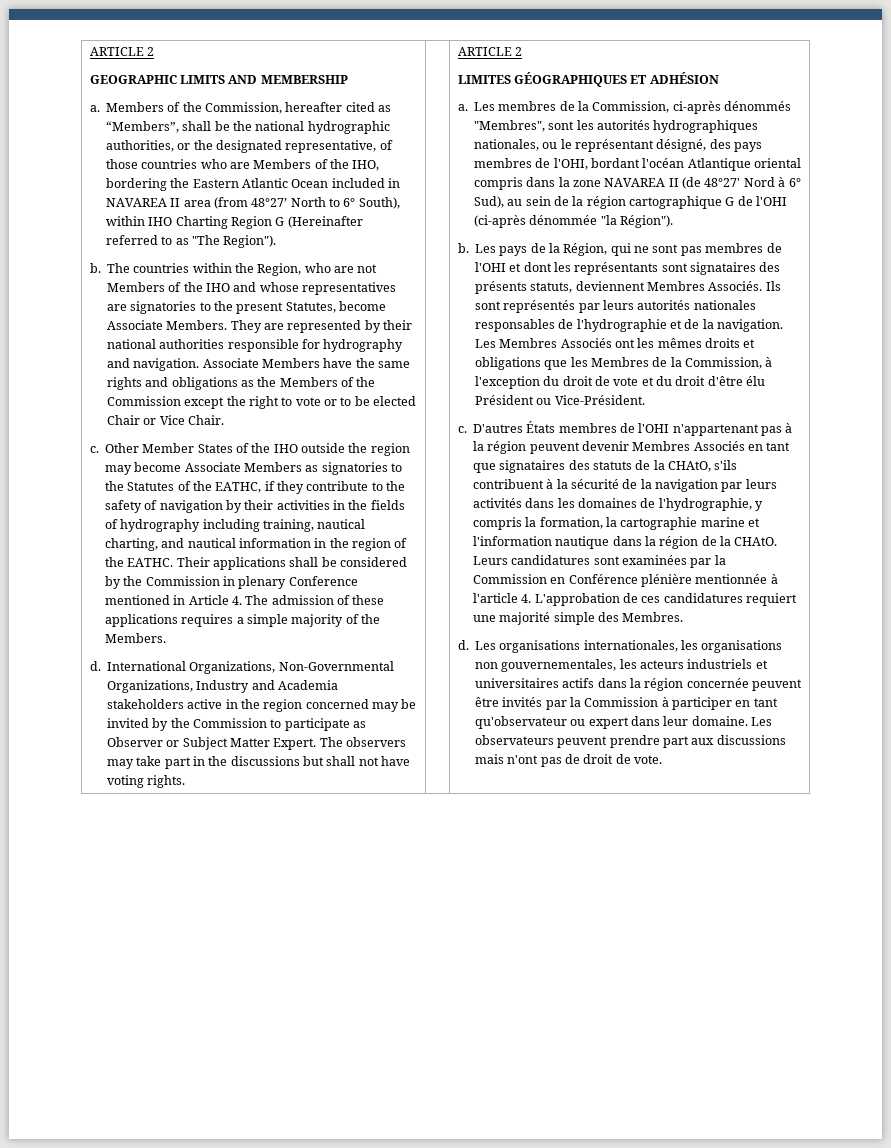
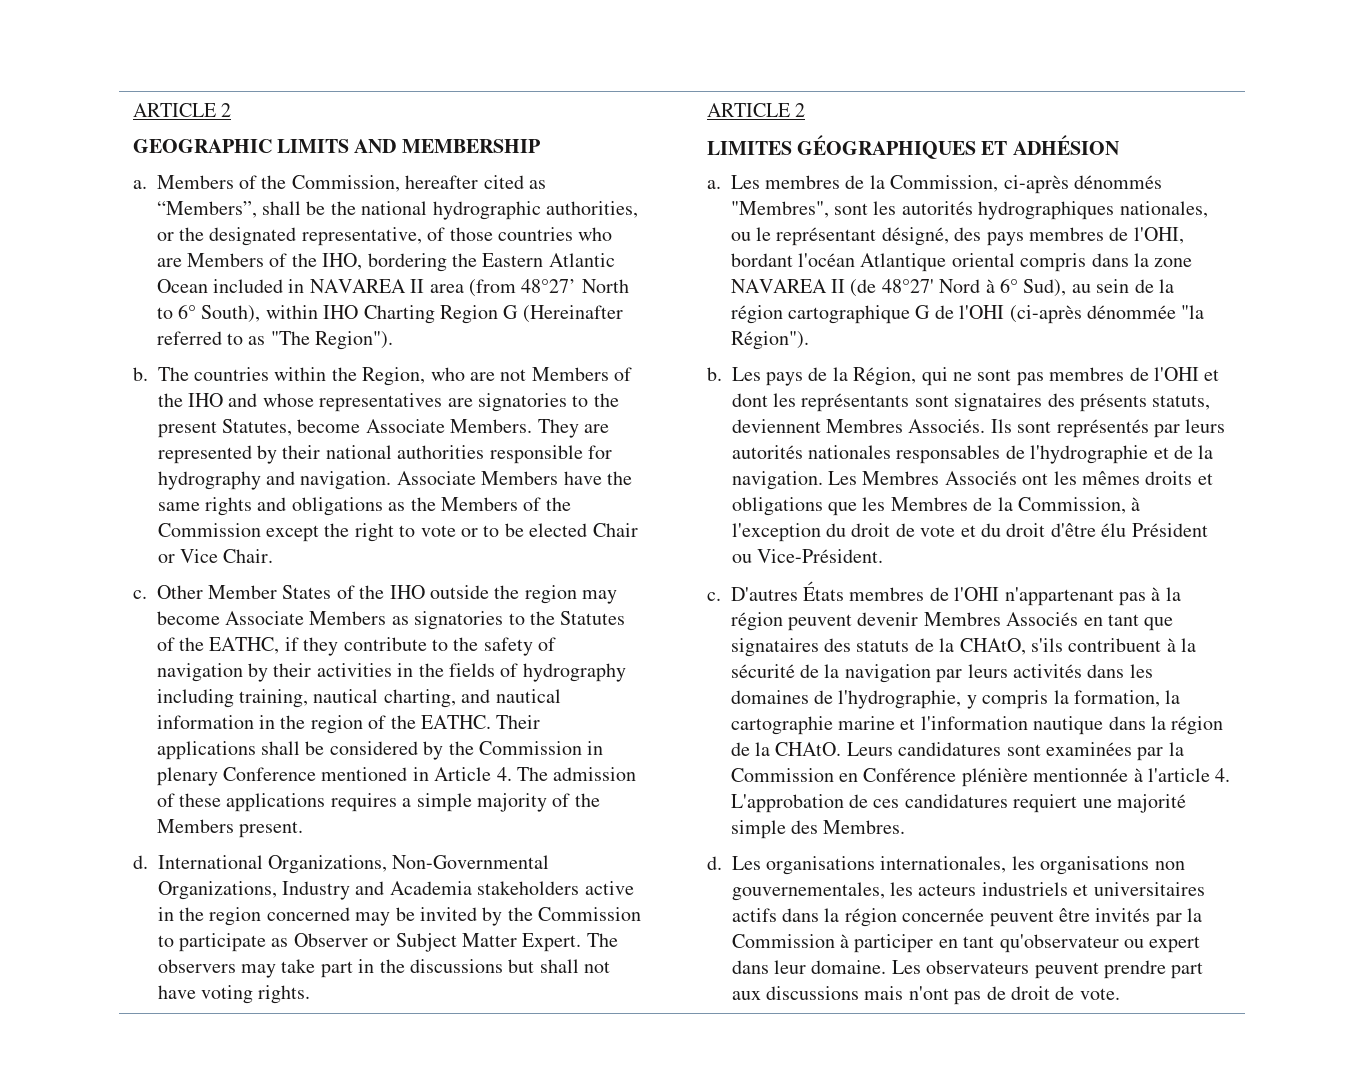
- Their applications shall be considered by the Commission in plenary Conference mentioned in Article 4. The admission of these applications requires a simple majority of the Members.
+ Their applications shall be considered by the Commission in plenary Conference mentioned in Article 4. The admission of these applications requires a simple majority of the Members present.

